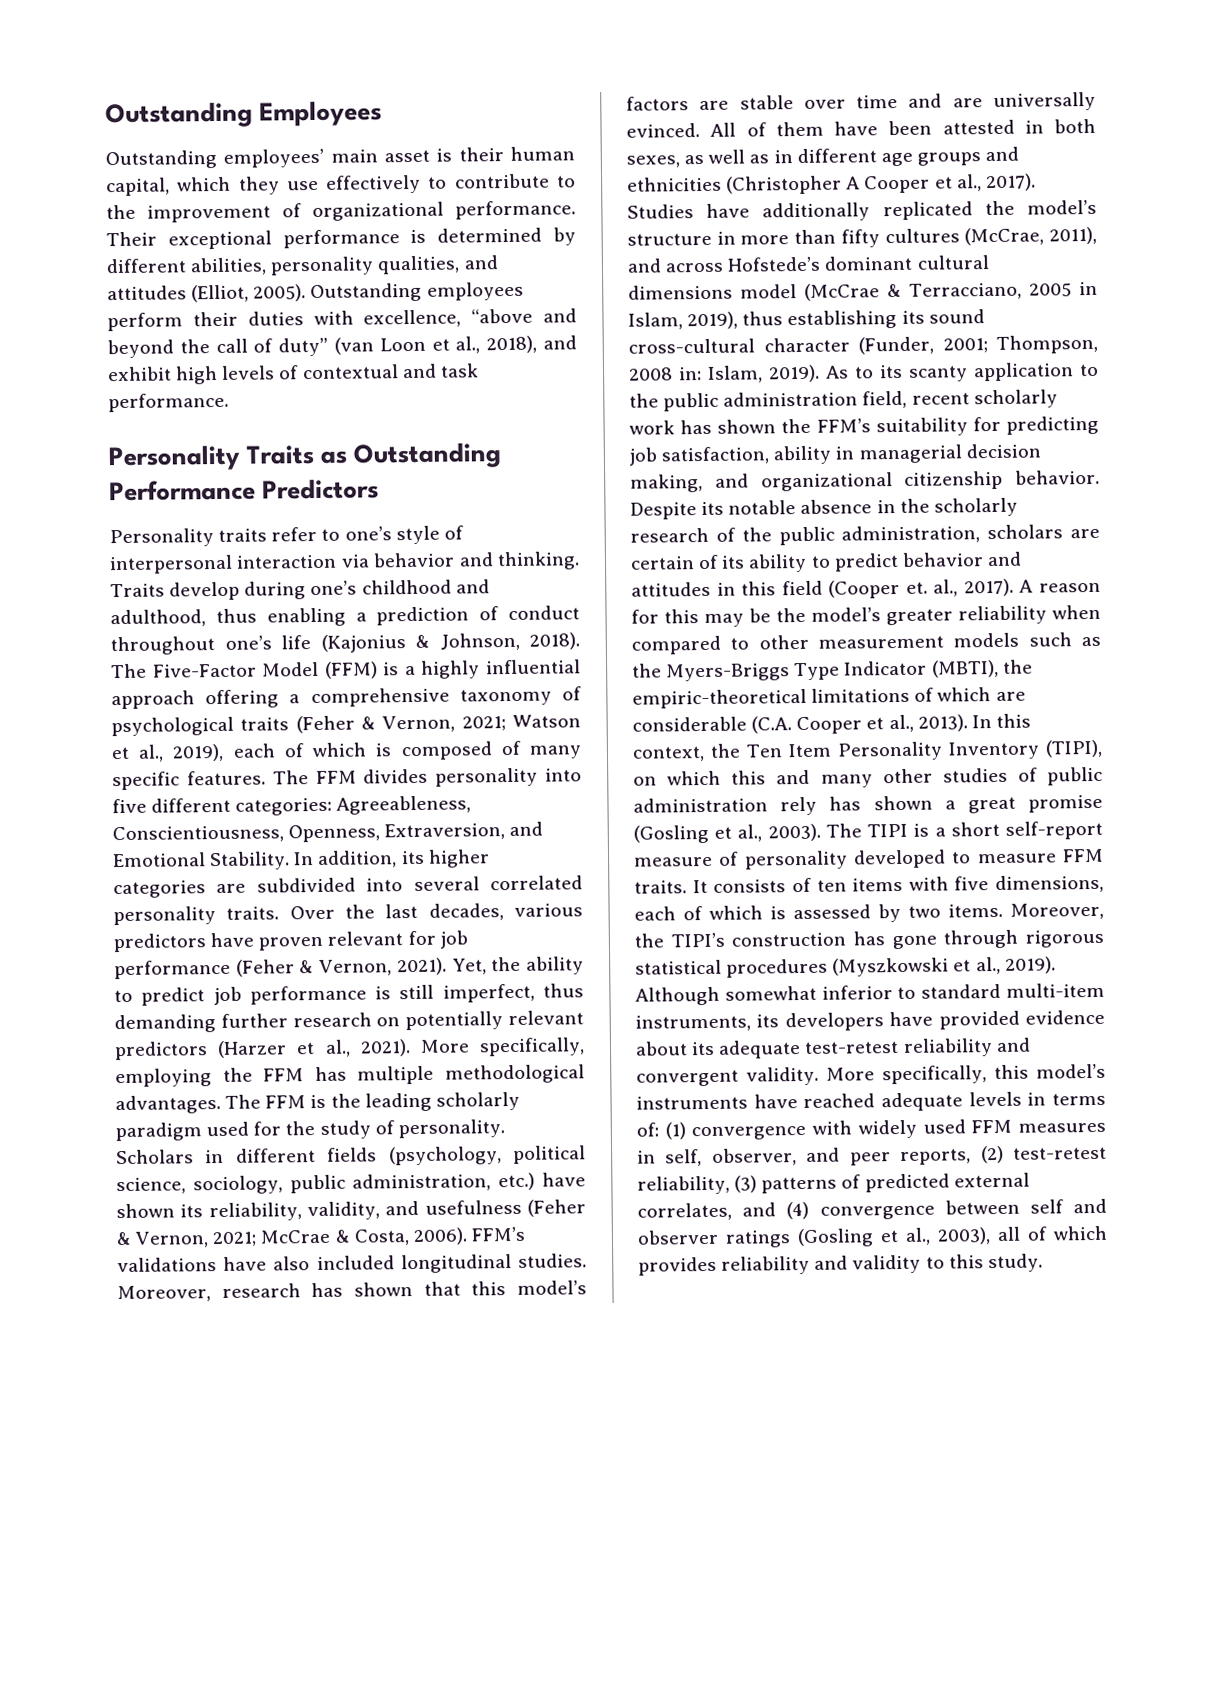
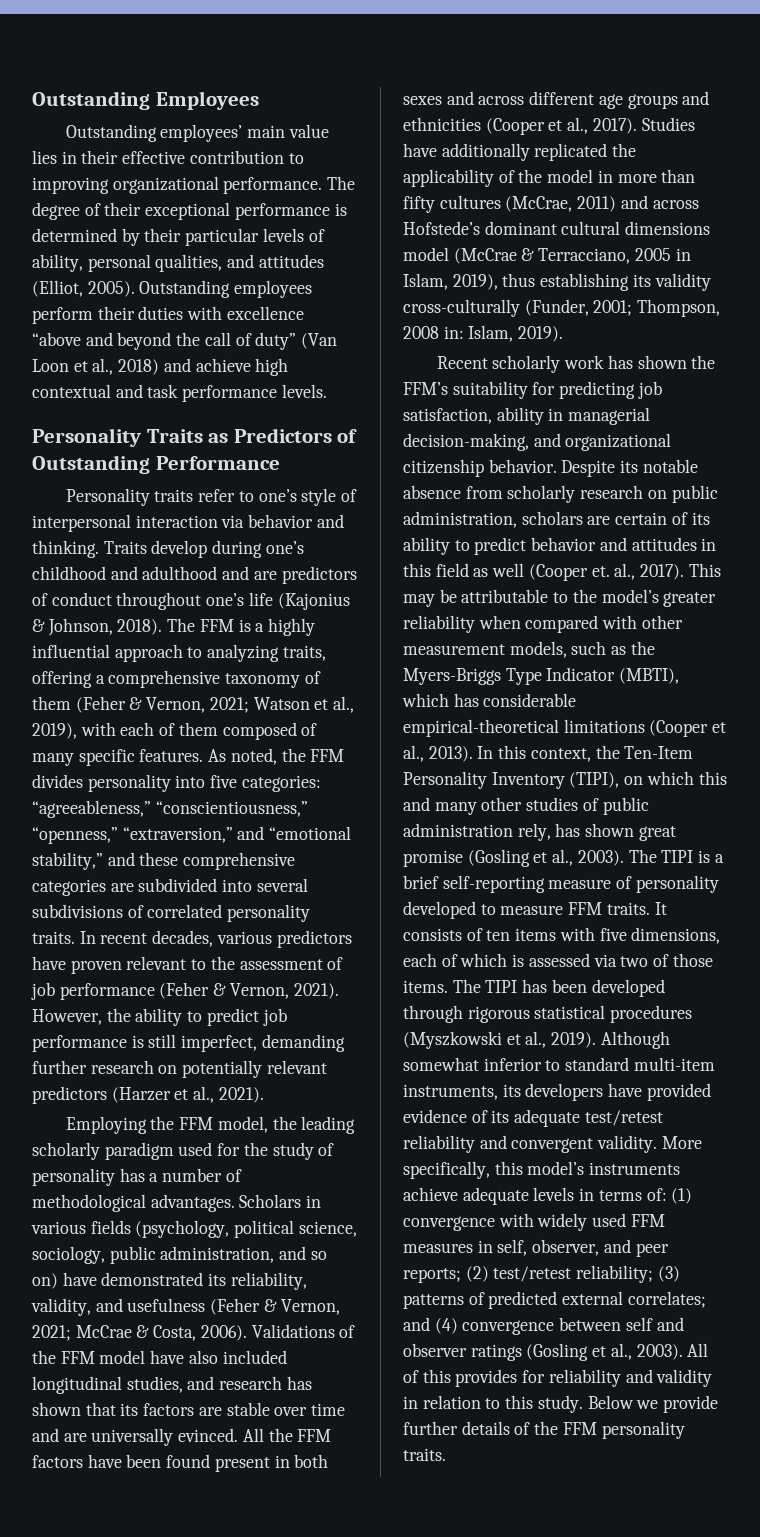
- Outstanding employees’ main asset is their human capital, which they use effectively to contribute to the improvement of organizational performance. Their exceptional performance is determined by different abilities, personality qualities, and attitudes (Elliot, 2005).
+ Outstanding employees’ main value lies in their effective contribution to improving organizational performance. The degree of their exceptional performance is determined by their particular levels of ability, personal qualities, and attitudes (Elliot, 2005).
- Outstanding employees perform their duties with excellence, “above and beyond the call of duty” (van Loon et al., 2018), and exhibit high levels of contextual and task performance.
+ Outstanding employees perform their duties with excellence “above and beyond the call of duty” (Van Loon et al., 2018) and achieve high contextual and task performance levels.
- Personality Traits as Outstanding Performance Predictors
+ Personality Traits as Predictors of Outstanding Performance
- Traits develop during one’s childhood and adulthood, thus enabling a prediction of conduct throughout one’s life (Kajonius & Johnson, 2018).
+ Traits develop during one’s childhood and adulthood and are predictors of conduct throughout one’s life (Kajonius & Johnson, 2018).
- The Five-Factor Model (FFM) is a highly influential approach offering a comprehensive taxonomy of psychological traits (Feher & Vernon, 2021; Watson et al., 2019), each of which is composed of many specific features.
+ The FFM is a highly influential approach to analyzing traits, offering a comprehensive taxonomy of them (Feher & Vernon, 2021; Watson et al., 2019), with each of them composed of many specific features.
- The FFM divides personality into five different categories: Agreeableness, Conscientiousness, Openness, Extraversion, and Emotional Stability. In addition, its higher categories are subdivided into several correlated personality traits.
+ As noted, the FFM divides personality into five categories: “agreeableness,” “conscientiousness,” “openness,” “extraversion,” and “emotional stability,” and these comprehensive categories are subdivided into several subdivisions of correlated personality traits.
- Over the last decades, various predictors have proven relevant for job performance (Feher & Vernon, 2021).
+ In recent decades, various predictors have proven relevant to the assessment of job performance (Feher & Vernon, 2021).
- Yet, the ability to predict job performance is still imperfect, thus demanding further research on potentially relevant predictors (Harzer et al., 2021). More specifically, employing the FFM has multiple methodological advantages. The FFM is the leading scholarly paradigm used for the study of personality.
+ However, the ability to predict job performance is still imperfect, demanding further research on potentially relevant predictors (Harzer et al., 2021).
+ Employing the FFM model, the leading scholarly paradigm used for the study of personality has a number of methodological advantages.
- Scholars in different fields (psychology, political science, sociology, public administration, etc.) have shown its reliability, validity, and usefulness (Feher & Vernon, 2021; McCrae & Costa, 2006).
+ Scholars in various fields (psychology, political science, sociology, public administration, and so on) have demonstrated its reliability, validity, and usefulness (Feher & Vernon, 2021; McCrae & Costa, 2006).
- FFM’s validations have also included longitudinal studies. Moreover, research has shown that this model’s factors are stable over time and are universally evinced.
+ Validations of the FFM model have also included longitudinal studies, and research has shown that its factors are stable over time and are universally evinced.
- All of them have been attested in both sexes, as well as in different age groups and ethnicities (Christopher A Cooper et al., 2017).
+ All the FFM factors have been found present in both sexes and across different age groups and ethnicities (Cooper et al., 2017).
- Studies have additionally replicated the model’s structure in more than fifty cultures (McCrae, 2011), and across Hofstede’s dominant cultural dimensions model (McCrae & Terracciano, 2005 in Islam, 2019), thus establishing its sound cross-cultural character (Funder, 2001; Thompson, 2008 in: Islam, 2019). As to its scanty application to the public administration field, recent scholarly work has shown the FFM’s suitability for predicting job satisfaction, ability in managerial decision making, and organizational citizenship behavior.
+ Studies have additionally replicated the applicability of the model in more than fifty cultures (McCrae, 2011) and across Hofstede’s dominant cultural dimensions model (McCrae & Terracciano, 2005 in Islam, 2019), thus establishing its validity cross-culturally (Funder, 2001; Thompson, 2008 in: Islam, 2019).
+ Recent scholarly work has shown the FFM’s suitability for predicting job satisfaction, ability in managerial decision-making, and organizational citizenship behavior.
- Despite its notable absence in the scholarly research of the public administration, scholars are certain of its ability to predict behavior and attitudes in this field (Cooper et. al., 2017).
+ Despite its notable absence from scholarly research on public administration, scholars are certain of its ability to predict behavior and attitudes in this field as well (Cooper et. al., 2017).
- A reason for this may be the model’s greater reliability when compared to other measurement models such as the Myers-Briggs Type Indicator (MBTI), the empiric-theoretical limitations of which are considerable (C.A. Cooper et al., 2013).
+ This may be attributable to the model’s greater reliability when compared with other measurement models, such as the Myers-Briggs Type Indicator (MBTI), which has considerable empirical-theoretical limitations (Cooper et al., 2013).
- In this context, the Ten Item Personality Inventory (TIPI), on which this and many other studies of public administration rely has shown a great promise (Gosling et al., 2003).
+ In this context, the Ten-Item Personality Inventory (TIPI), on which this and many other studies of public administration rely, has shown great promise (Gosling et al., 2003).
- The TIPI is a short self-report measure of personality developed to measure FFM traits.
+ The TIPI is a brief self-reporting measure of personality developed to measure FFM traits.
- It consists of ten items with five dimensions, each of which is assessed by two items. Moreover, the TIPI’s construction has gone through rigorous statistical procedures (Myszkowski et al., 2019).
+ It consists of ten items with five dimensions, each of which is assessed via two of those items. The TIPI has been developed through rigorous statistical procedures (Myszkowski et al., 2019).
- Although somewhat inferior to standard multi-item instruments, its developers have provided evidence about its adequate test-retest reliability and convergent validity.
+ Although somewhat inferior to standard multi-item instruments, its developers have provided evidence of its adequate test/retest reliability and convergent validity.
- More specifically, this model’s instruments have reached adequate levels in terms of: (1) convergence with widely used FFM measures in self, observer, and peer reports, (2) test-retest reliability, (3) patterns of predicted external correlates, and (4) convergence between self and observer ratings (Gosling et al., 2003), all of which provides reliability and validity to this study.
+ More specifically, this model’s instruments achieve adequate levels in terms of: (1) convergence with widely used FFM measures in self, observer, and peer reports; (2) test/retest reliability; (3) patterns of predicted external correlates; and (4) convergence between self and observer ratings (Gosling et al., 2003). All of this provides for reliability and validity in relation to this study.
+ Below we provide further details of the FFM personality traits.

